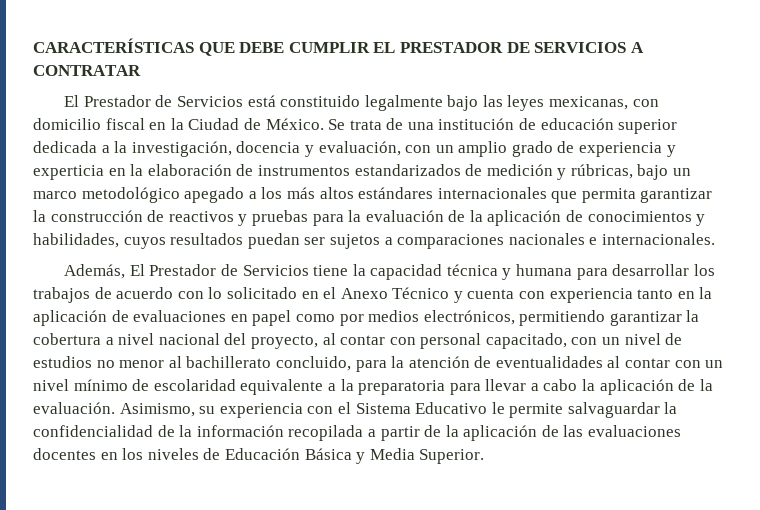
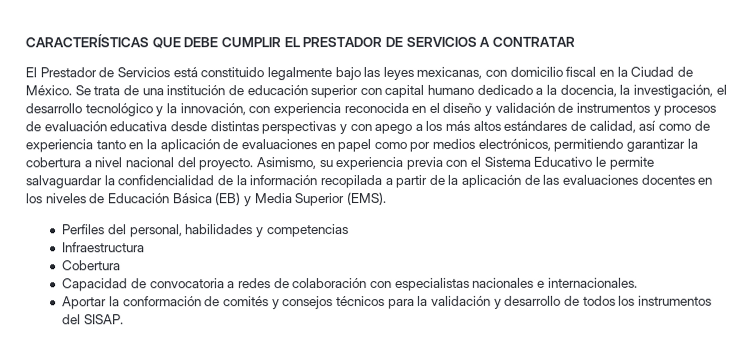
- Se trata de una institución de educación superior dedicada a la investigación, docencia y evaluación, con un amplio grado de experiencia y experticia en la elaboración de instrumentos estandarizados de medición y rúbricas, bajo un marco metodológico apegado a los más altos estándares internacionales que permita garantizar la construcción de reactivos y pruebas para la evaluación de la aplicación de conocimientos y habilidades, cuyos resultados puedan ser sujetos a comparaciones nacionales e internacionales.
- Además, El Prestador de Servicios tiene la capacidad técnica y humana para desarrollar los trabajos de acuerdo con lo solicitado en el Anexo Técnico y cuenta con experiencia tanto en la aplicación de evaluaciones en papel como por medios electrónicos, permitiendo garantizar la cobertura a nivel nacional del proyecto, al contar con personal capacitado, con un nivel de estudios no menor al bachillerato concluido, para la atención de eventualidades al contar con un nivel mínimo de escolaridad equivalente a la preparatoria para llevar a cabo la aplicación de la evaluación.
+ Se trata de una institución de educación superior con capital humano dedicado a la docencia, la investigación, el desarrollo tecnológico y la innovación, con experiencia reconocida en el diseño y validación de instrumentos y procesos de evaluación educativa desde distintas perspectivas y con apego a los más altos estándares de calidad, así como de experiencia tanto en la aplicación de evaluaciones en papel como por medios electrónicos, permitiendo garantizar la cobertura a nivel nacional del proyecto.
- Asimismo, su experiencia con el Sistema Educativo le permite salvaguardar la confidencialidad de la información recopilada a partir de la aplicación de las evaluaciones docentes en los niveles de Educación Básica y Media Superior.
+ Asimismo, su experiencia previa con el Sistema Educativo le permite salvaguardar la confidencialidad de la información recopilada a partir de la aplicación de las evaluaciones docentes en los niveles de Educación Básica (EB) y Media Superior (EMS).
+ Perfiles del personal, habilidades y competencias
+ Infraestructura
+ Cobertura
+ Capacidad de convocatoria a redes de colaboración con especialistas nacionales e internacionales.
+ Aportar la conformación de comités y consejos técnicos para la validación y desarrollo de todos los instrumentos del SISAP.

